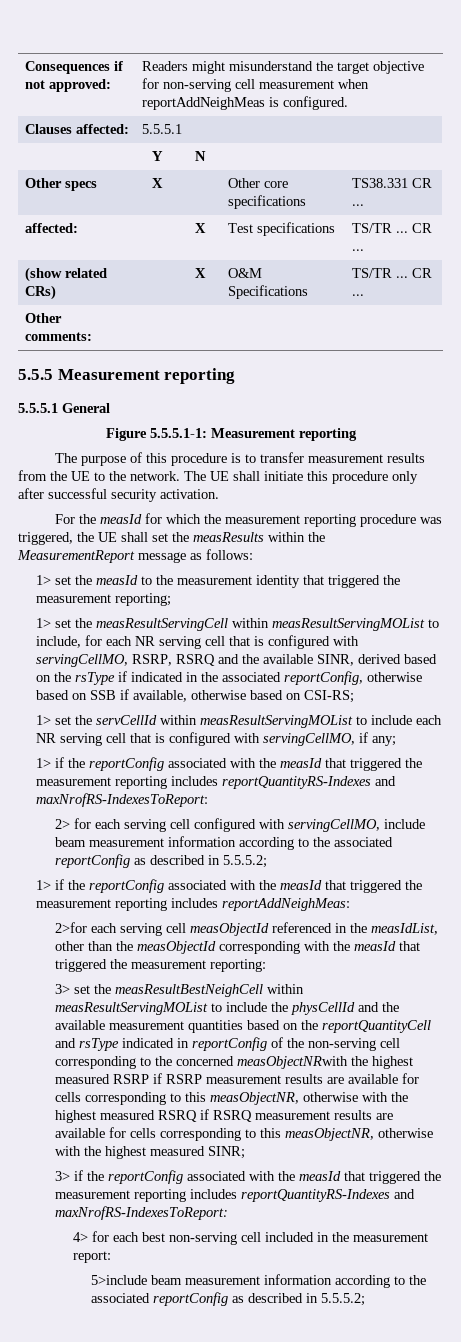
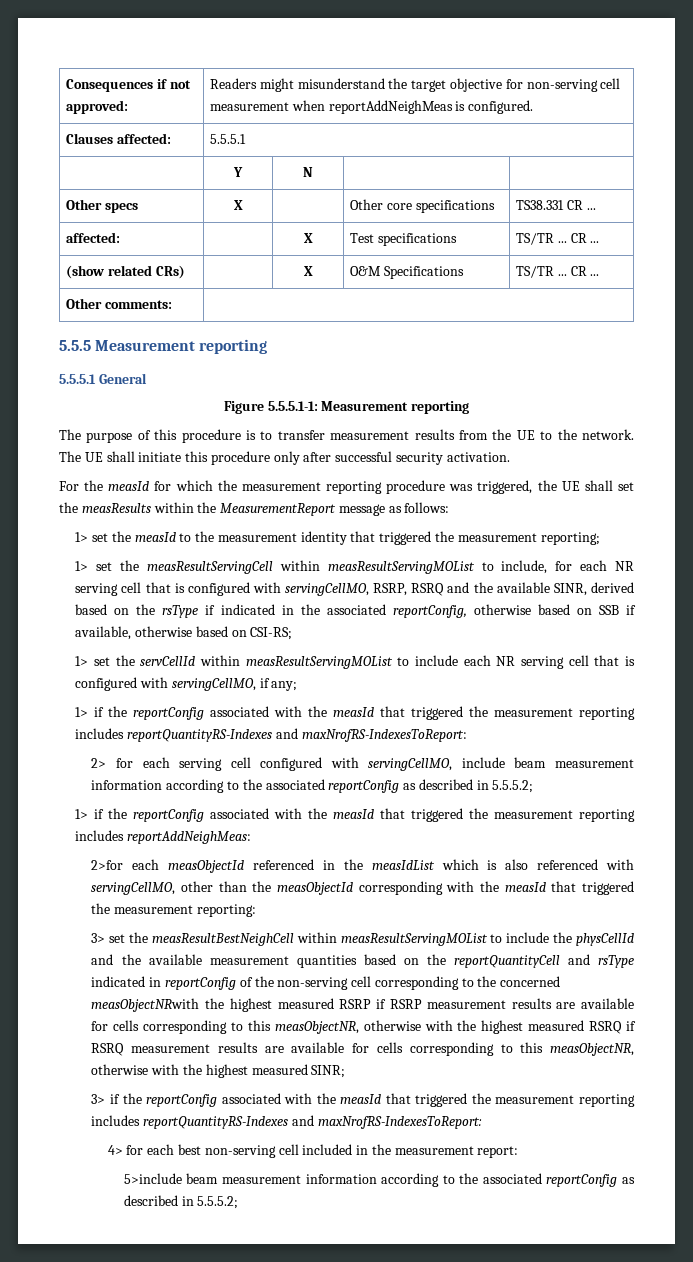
- 2>for each serving cell measObjectId referenced in the measIdList, other than the measObjectId corresponding with the measId that triggered the measurement reporting:
+ 2>for each measObjectId referenced in the measIdList which is also referenced with servingCellMO, other than the measObjectId corresponding with the measId that triggered the measurement reporting:

